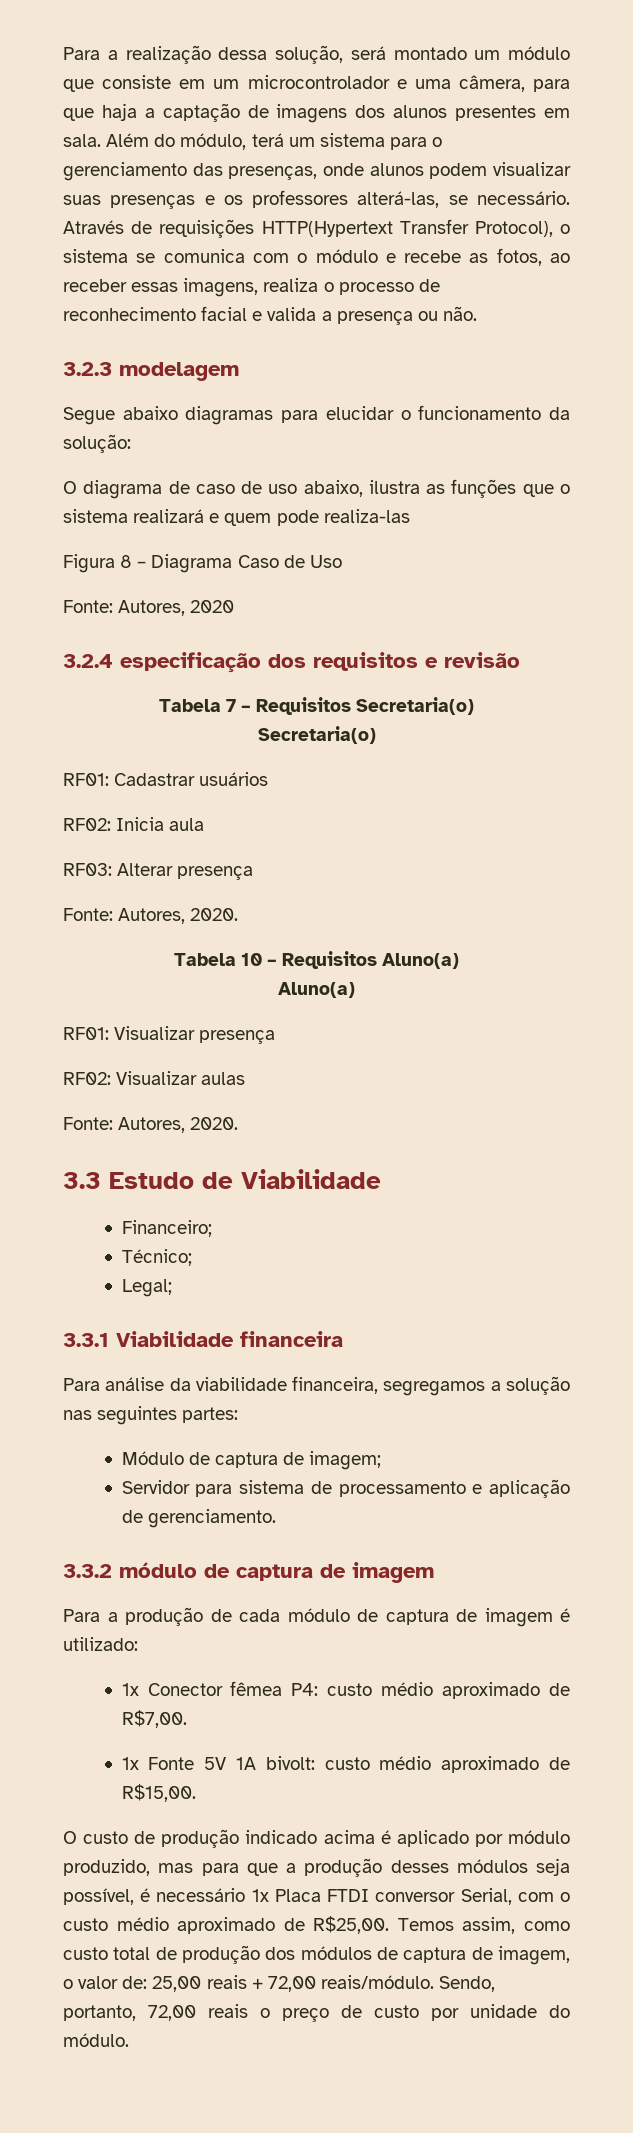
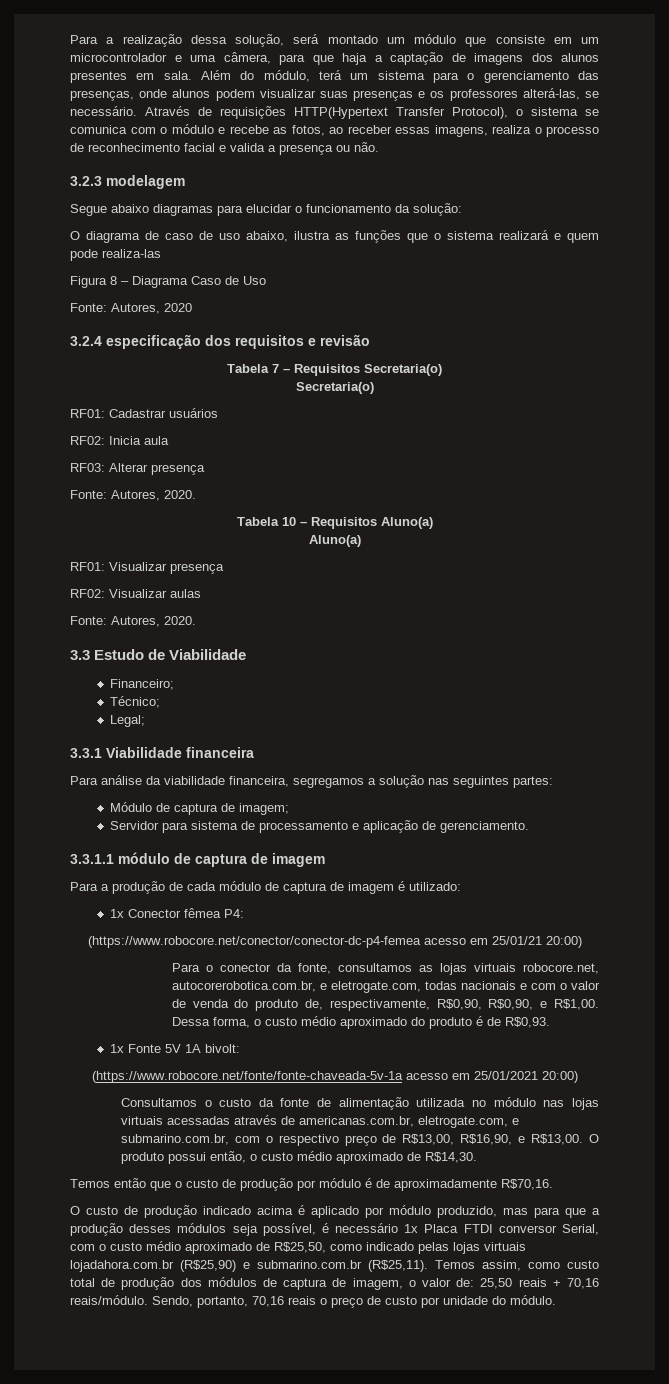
- 3.3.2 módulo de captura de imagem
+ 3.3.1.1 módulo de captura de imagem
- 1x Conector fêmea P4: custo médio aproximado de R$7,00.
+ 1x Conector fêmea P4:
+ (https://www.robocore.net/conector/conector-dc-p4-femea acesso em 25/01/21 20:00)
+ Para o conector da fonte, consultamos as lojas virtuais robocore.net, autocorerobotica.com.br, e eletrogate.com, todas nacionais e com o valor de venda do produto de, respectivamente, R$0,90, R$0,90, e R$1,00. Dessa forma, o custo médio aproximado do produto é de R$0,93.
- 1x Fonte 5V 1A bivolt: custo médio aproximado de R$15,00.
+ 1x Fonte 5V 1A bivolt:
+ (https://www.robocore.net/fonte/fonte-chaveada-5v-1a acesso em 25/01/2021 20:00)
+ Consultamos o custo da fonte de alimentação utilizada no módulo nas lojas virtuais acessadas através de americanas.com.br, eletrogate.com, e submarino.com.br, com o respectivo preço de R$13,00, R$16,90, e R$13,00. O produto possui então, o custo médio aproximado de R$14,30.
+ Temos então que o custo de produção por módulo é de aproximadamente R$70,16.
- O custo de produção indicado acima é aplicado por módulo produzido, mas para que a produção desses módulos seja possível, é necessário 1x Placa FTDI conversor Serial, com o custo médio aproximado de R$25,00.
+ O custo de produção indicado acima é aplicado por módulo produzido, mas para que a produção desses módulos seja possível, é necessário 1x Placa FTDI conversor Serial, com o custo médio aproximado de R$25,50, como indicado pelas lojas virtuais lojadahora.com.br (R$25,90) e submarino.com.br (R$25,11).
- Temos assim, como custo total de produção dos módulos de captura de imagem, o valor de: 25,00 reais + 72,00 reais/módulo.
+ Temos assim, como custo total de produção dos módulos de captura de imagem, o valor de: 25,50 reais + 70,16 reais/módulo.
- Sendo, portanto, 72,00 reais o preço de custo por unidade do módulo.
+ Sendo, portanto, 70,16 reais o preço de custo por unidade do módulo.

